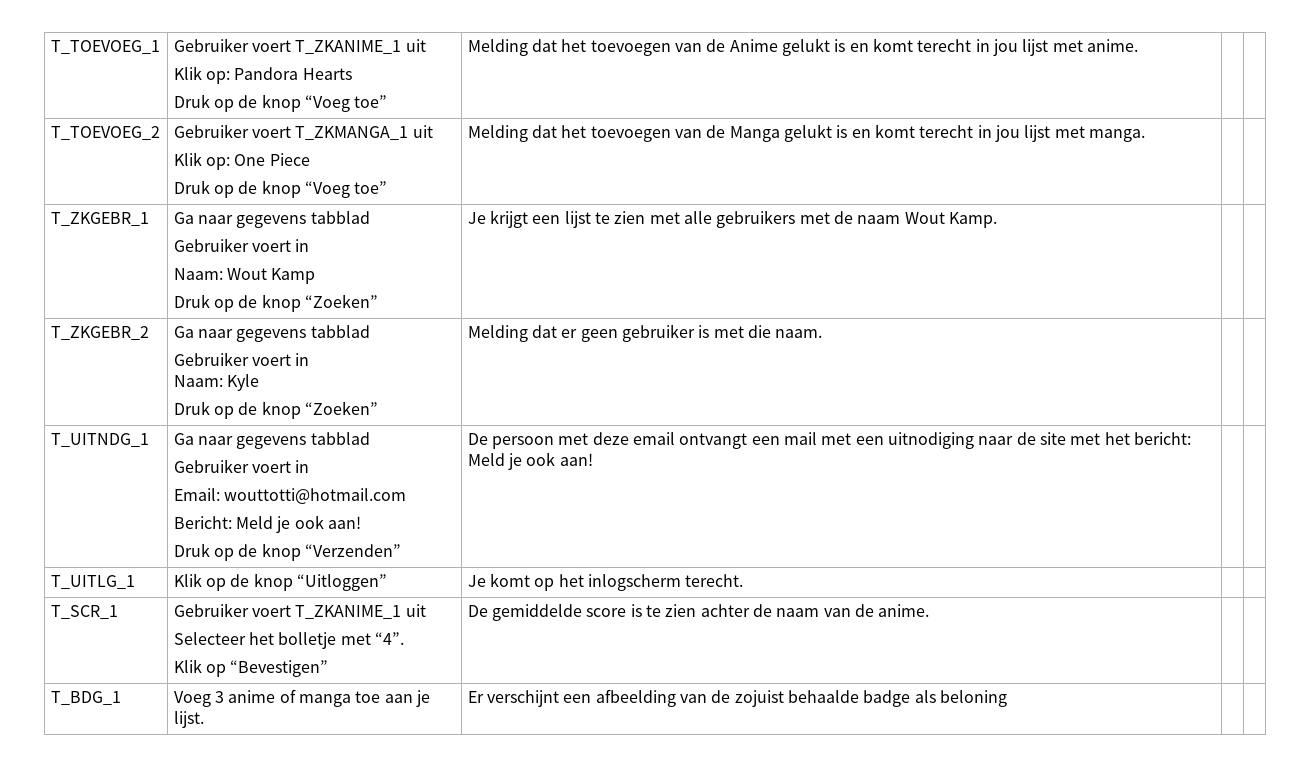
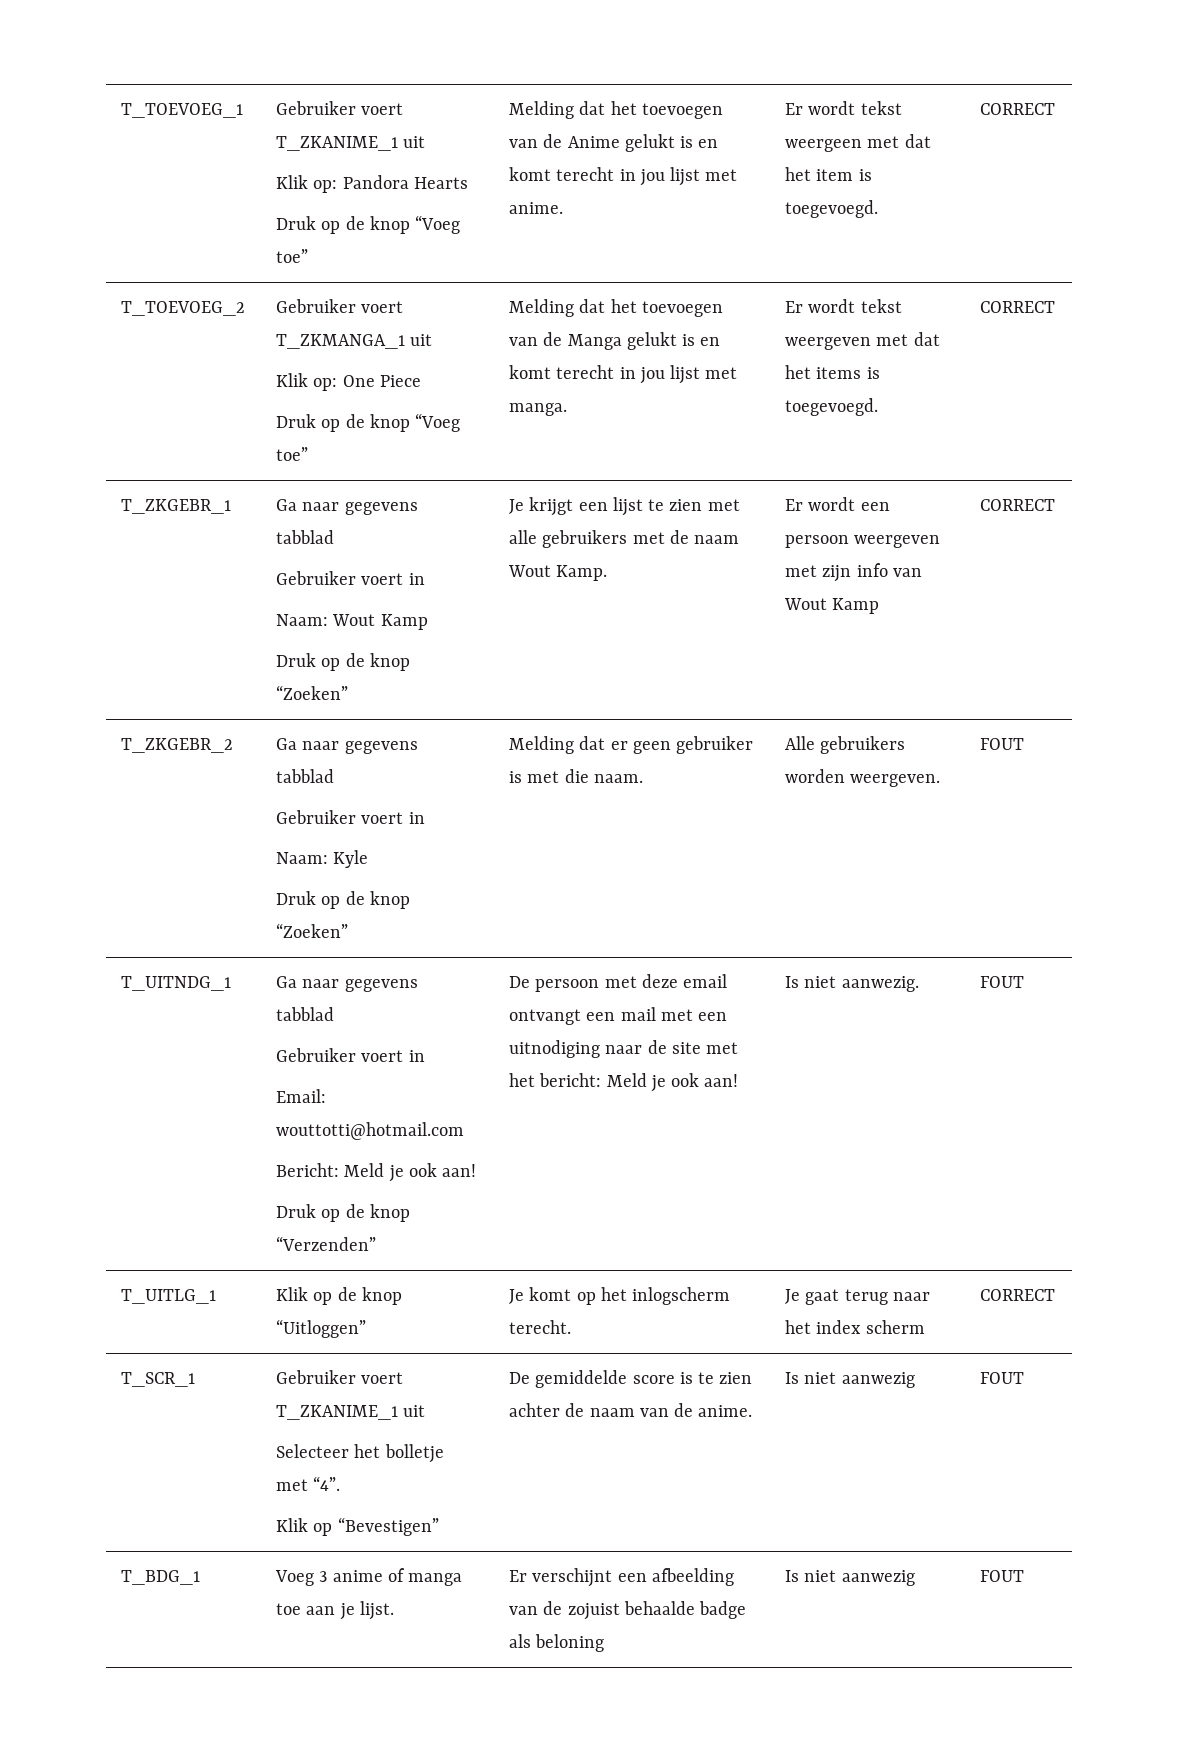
+ Er wordt tekst weergeen met dat het item is toegevoegd. | CORRECT
+ Er wordt tekst weergeven met dat het items is toegevoegd. | CORRECT
+ Er wordt een persoon weergeven met zijn info van Wout Kamp | CORRECT
  T_ZKGEBR_2 | Ga naar gegevens tabblad
  Gebruiker voert in
  Naam: Kyle
- Druk op de knop “Zoeken” | Melding dat er geen gebruiker is met die naam. | |
+ Druk op de knop “Zoeken” | Melding dat er geen gebruiker is met die naam. | Alle gebruikers worden weergeven. | FOUT
+ Is niet aanwezig. | FOUT
- T_UITLG_1 | Klik op de knop “Uitloggen” | Je komt op het inlogscherm terecht. | |
+ T_UITLG_1 | Klik op de knop “Uitloggen” | Je komt op het inlogscherm terecht. | Je gaat terug naar het index scherm | CORRECT
  T_SCR_1 | Gebruiker voert T_ZKANIME_1 uit
  Selecteer het bolletje met “4”.
- Klik op “Bevestigen” | De gemiddelde score is te zien achter de naam van de anime. | |
+ Klik op “Bevestigen” | De gemiddelde score is te zien achter de naam van de anime. | Is niet aanwezig | FOUT
- T_BDG_1 | Voeg 3 anime of manga toe aan je lijst. | Er verschijnt een afbeelding van de zojuist behaalde badge als beloning | |
+ T_BDG_1 | Voeg 3 anime of manga toe aan je lijst. | Er verschijnt een afbeelding van de zojuist behaalde badge als beloning | Is niet aanwezig | FOUT

